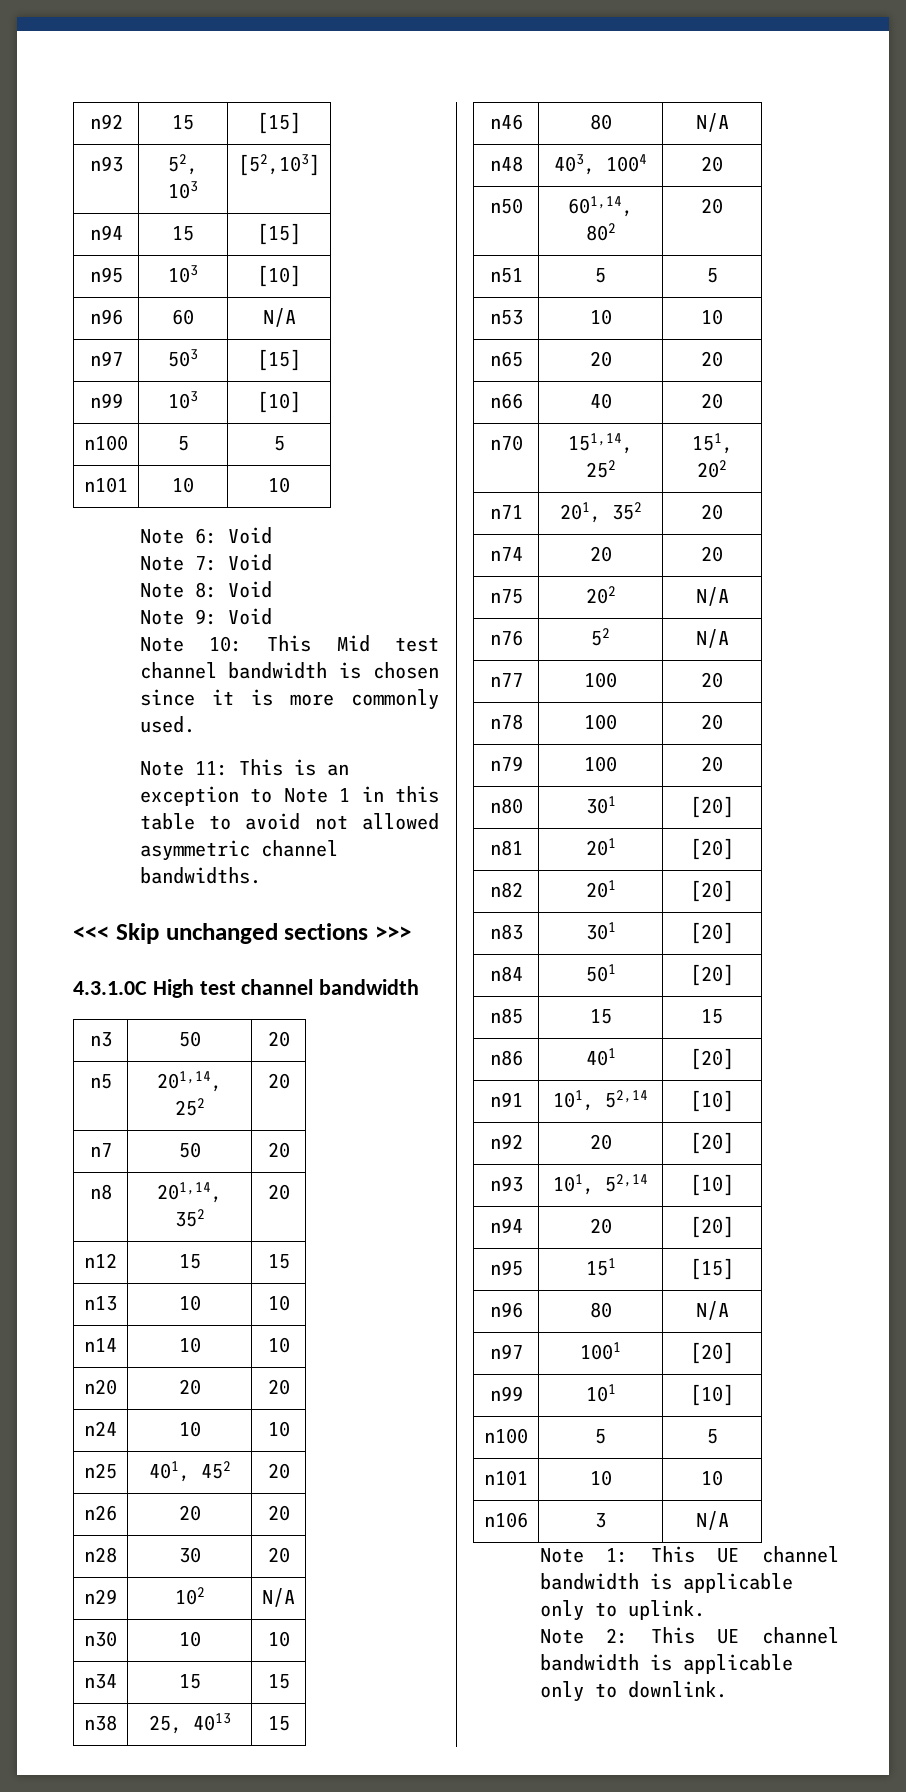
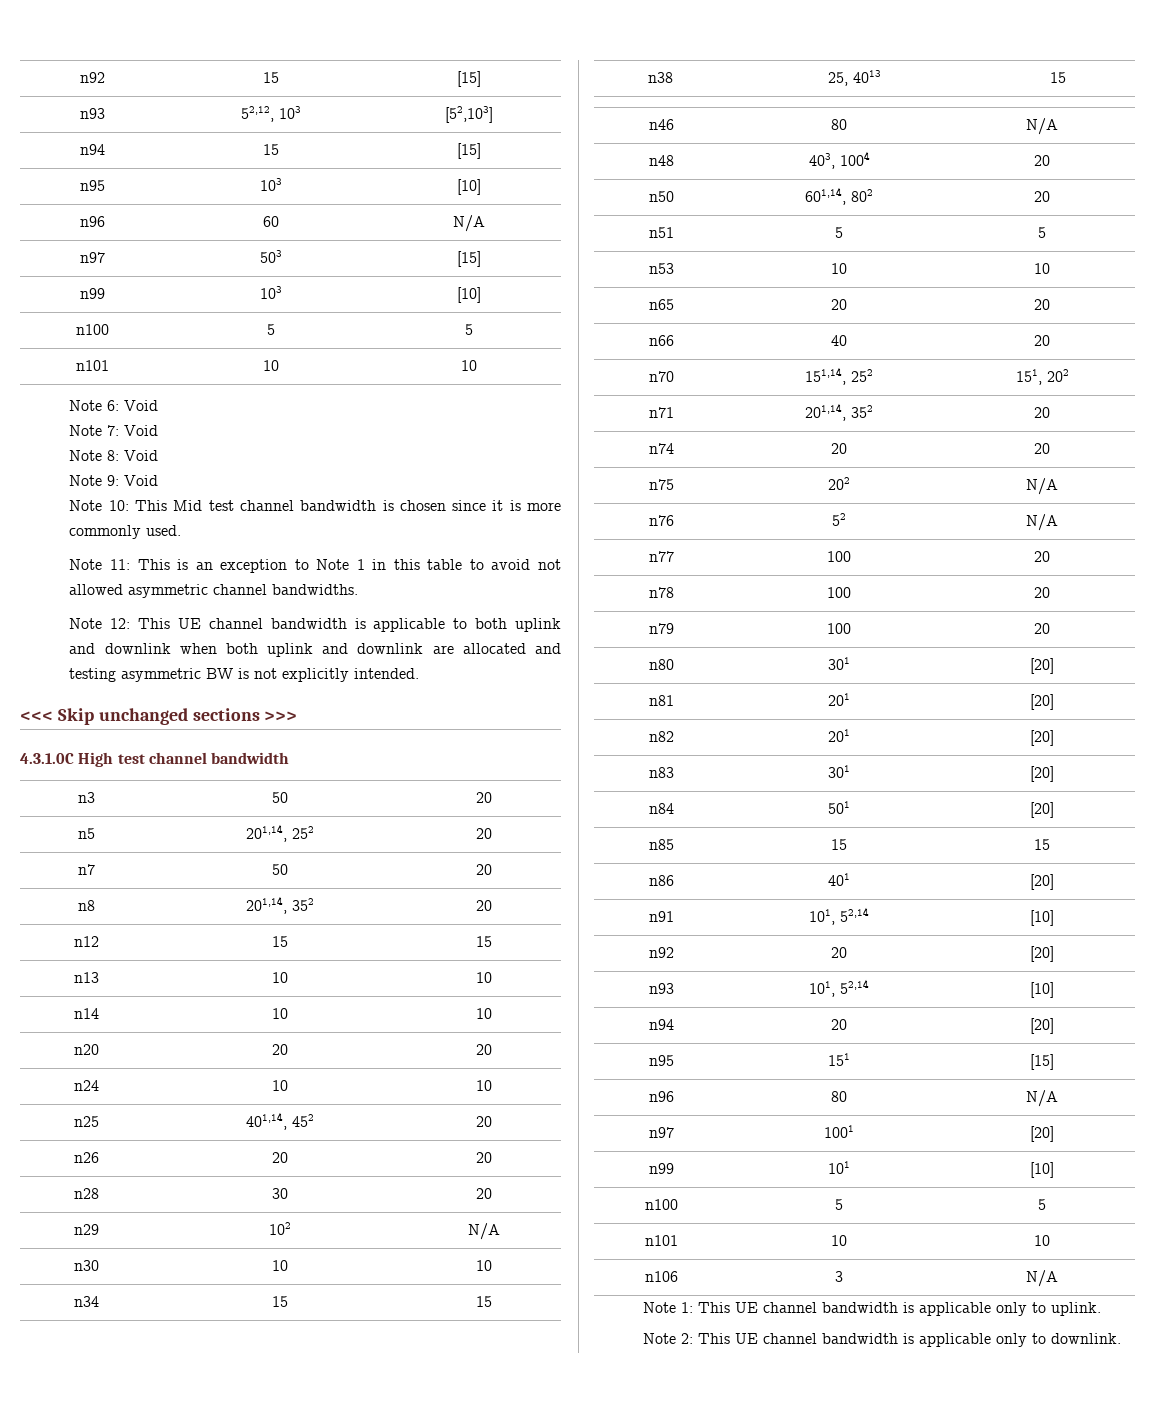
- n93 | 52, 103 | [52,103]
+ n93 | 52,12, 103 | [52,103]
+ Note 12: This UE channel bandwidth is applicable to both uplink and downlink when both uplink and downlink are allocated and testing asymmetric BW is not explicitly intended.
- n25 | 401, 452 | 20
+ n25 | 401,14, 452 | 20
- n71 | 201, 352 | 20
+ n71 | 201,14, 352 | 20

